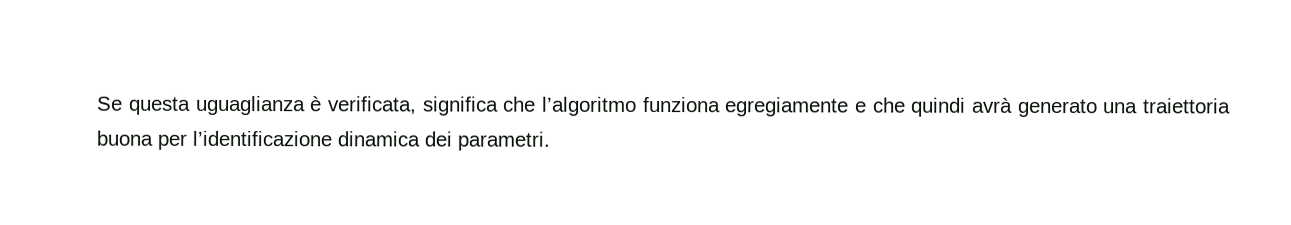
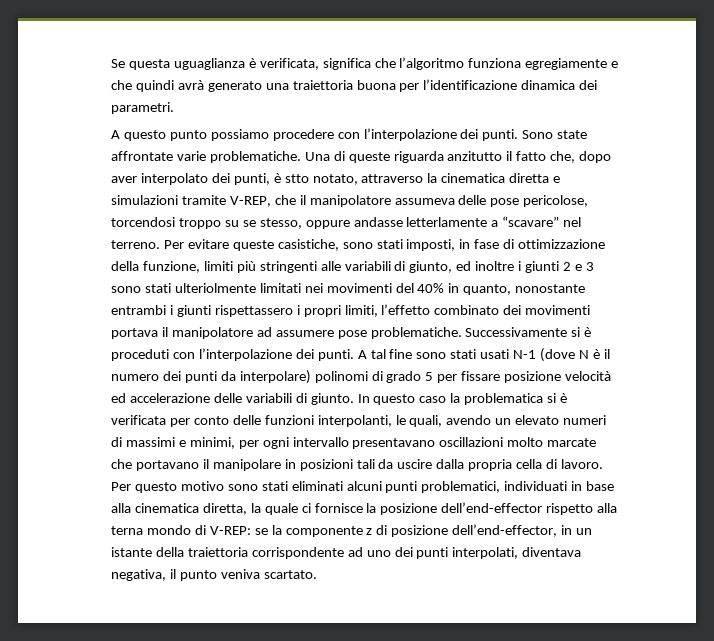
+ A questo punto possiamo procedere con l’interpolazione dei punti. Sono state affrontate varie problematiche. Una di queste riguarda anzitutto il fatto che, dopo aver interpolato dei punti, è stto notato, attraverso la cinematica diretta e simulazioni tramite V-REP, che il manipolatore assumeva delle pose pericolose, torcendosi troppo su se stesso, oppure andasse letterlamente a “scavare” nel terreno. Per evitare queste casistiche, sono stati imposti, in fase di ottimizzazione della funzione, limiti più stringenti alle variabili di giunto, ed inoltre i giunti 2 e 3 sono stati ulteriolmente limitati nei movimenti del 40% in quanto, nonostante entrambi i giunti rispettassero i propri limiti, l’effetto combinato dei movimenti portava il manipolatore ad assumere pose problematiche. Successivamente si è proceduti con l’interpolazione dei punti. A tal fine sono stati usati N-1 (dove N è il numero dei punti da interpolare) polinomi di grado 5 per fissare posizione velocità ed accelerazione delle variabili di giunto. In questo caso la problematica si è verificata per conto delle funzioni interpolanti, le quali, avendo un elevato numeri di massimi e minimi, per ogni intervallo presentavano oscillazioni molto marcate che portavano il manipolare in posizioni tali da uscire dalla propria cella di lavoro. Per questo motivo sono stati eliminati alcuni punti problematici, individuati in base alla cinematica diretta, la quale ci fornisce la posizione dell’end-effector rispetto alla terna mondo di V-REP: se la componente z di posizione dell’end-effector, in un istante della traiettoria corrispondente ad uno dei punti interpolati, diventava negativa, il punto veniva scartato.

